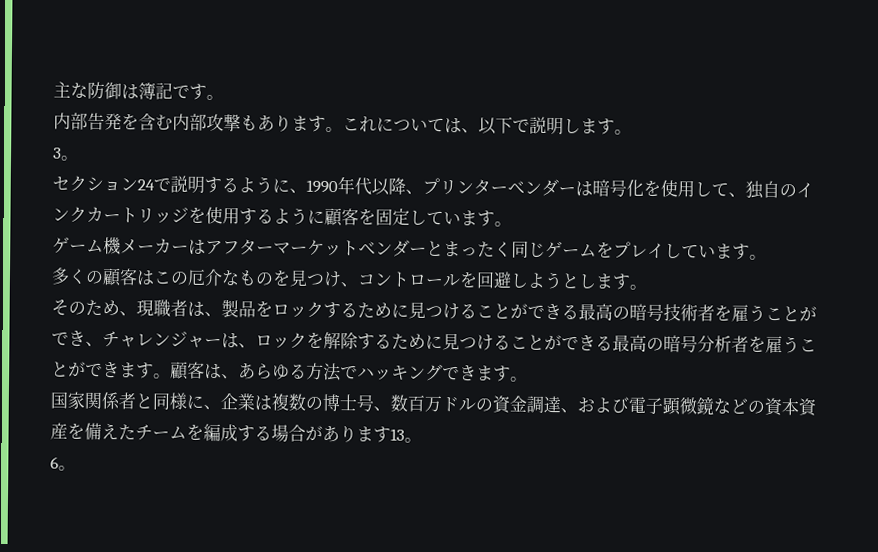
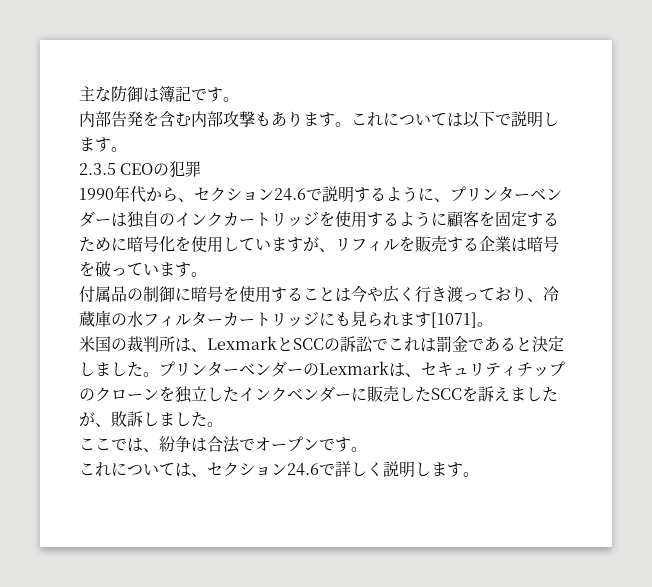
- これについては、以下で説明します。
+ これについては以下で説明します。
- 3。
- セクション24で説明するように、1990年代以降、プリンターベンダーは暗号化を使用して、独自のインクカートリッジを使用するように顧客を固定しています。
- ゲーム機メーカーはアフターマーケットベンダーとまったく同じゲームをプレイしています。
- 多くの顧客はこの厄介なものを見つけ、コントロールを回避しようとします。
- そのため、現職者は、製品をロックするために見つけることができる最高の暗号技術者を雇うことができ、チャレンジャーは、ロックを解除するために見つけることができる最高の暗号分析者を雇うことができます。顧客は、あらゆる方法でハッキングできます。
- 国家関係者と同様に、企業は複数の博士号、数百万ドルの資金調達、および電子顕微鏡などの資本資産を備えたチームを編成する場合があります13。
- 6。
+ 2.3.5 CEOの犯罪
+ 1990年代から、セクション24.6で説明するように、プリンターベンダーは独自のインクカートリッジを使用するように顧客を固定するために暗号化を使用していますが、リフィルを販売する企業は暗号を破っています。
+ 付属品の制御に暗号を使用することは今や広く行き渡っており、冷蔵庫の水フィルターカートリッジにも見られます[1071]。
+ 米国の裁判所は、LexmarkとSCCの訴訟でこれは罰金であると決定しました。プリンターベンダーのLexmarkは、セキュリティチップのクローンを独立したインクベンダーに販売したSCCを訴えましたが、敗訴しました。
+ ここでは、紛争は合法でオープンです。
+ これについては、セクション24.6で詳しく説明します。

